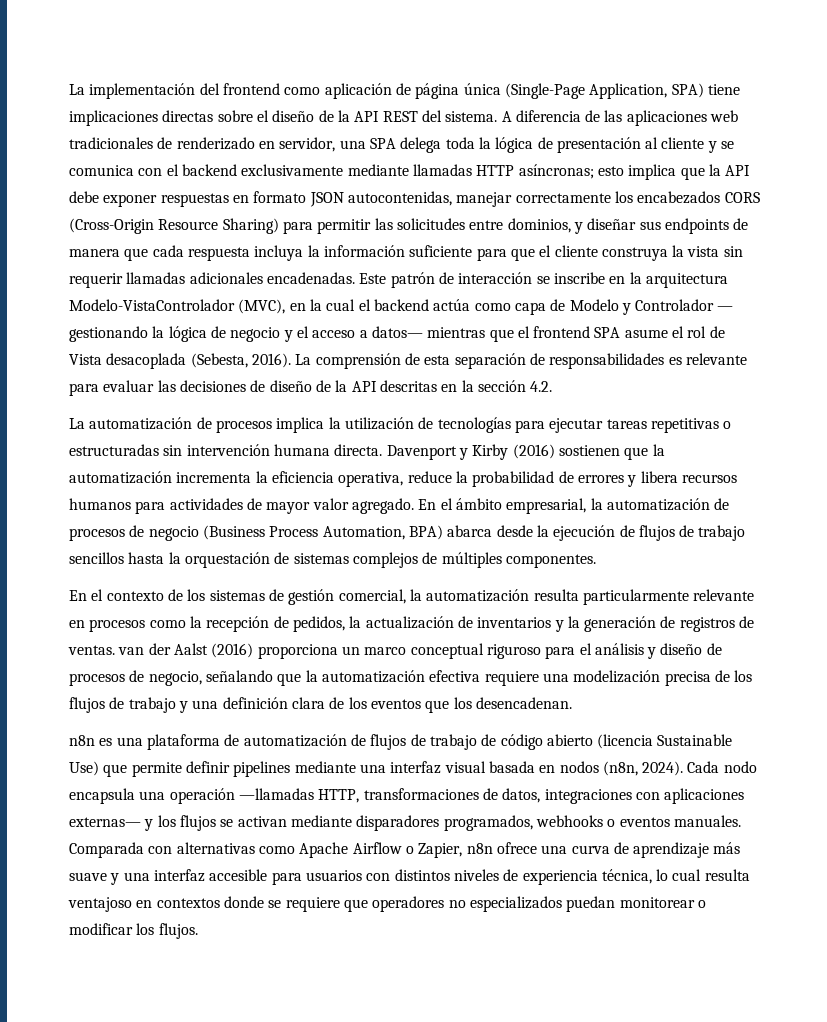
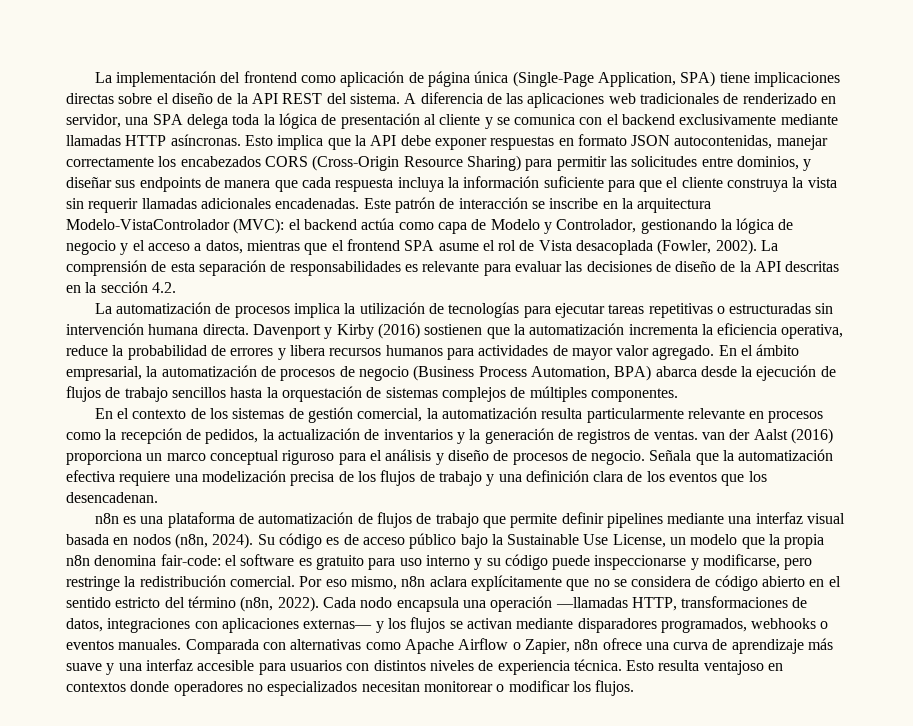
- A diferencia de las aplicaciones web tradicionales de renderizado en servidor, una SPA delega toda la lógica de presentación al cliente y se comunica con el backend exclusivamente mediante llamadas HTTP asíncronas; esto implica que la API debe exponer respuestas en formato JSON autocontenidas, manejar correctamente los encabezados CORS (Cross-Origin Resource Sharing) para permitir las solicitudes entre dominios, y diseñar sus endpoints de manera que cada respuesta incluya la información suficiente para que el cliente construya la vista sin requerir llamadas adicionales encadenadas.
+ A diferencia de las aplicaciones web tradicionales de renderizado en servidor, una SPA delega toda la lógica de presentación al cliente y se comunica con el backend exclusivamente mediante llamadas HTTP asíncronas. Esto implica que la API debe exponer respuestas en formato JSON autocontenidas, manejar correctamente los encabezados CORS (Cross-Origin Resource Sharing) para permitir las solicitudes entre dominios, y diseñar sus endpoints de manera que cada respuesta incluya la información suficiente para que el cliente construya la vista sin requerir llamadas adicionales encadenadas.
- Este patrón de interacción se inscribe en la arquitectura Modelo-VistaControlador (MVC), en la cual el backend actúa como capa de Modelo y Controlador — gestionando la lógica de negocio y el acceso a datos— mientras que el frontend SPA asume el rol de Vista desacoplada (Sebesta, 2016).
+ Este patrón de interacción se inscribe en la arquitectura Modelo-VistaControlador (MVC): el backend actúa como capa de Modelo y Controlador, gestionando la lógica de negocio y el acceso a datos, mientras que el frontend SPA asume el rol de Vista desacoplada (Fowler, 2002).
- En el contexto de los sistemas de gestión comercial, la automatización resulta particularmente relevante en procesos como la recepción de pedidos, la actualización de inventarios y la generación de registros de ventas. van der Aalst (2016) proporciona un marco conceptual riguroso para el análisis y diseño de procesos de negocio, señalando que la automatización efectiva requiere una modelización precisa de los flujos de trabajo y una definición clara de los eventos que los desencadenan.
+ En el contexto de los sistemas de gestión comercial, la automatización resulta particularmente relevante en procesos como la recepción de pedidos, la actualización de inventarios y la generación de registros de ventas. van der Aalst (2016) proporciona un marco conceptual riguroso para el análisis y diseño de procesos de negocio. Señala que la automatización efectiva requiere una modelización precisa de los flujos de trabajo y una definición clara de los eventos que los desencadenan.
- n8n es una plataforma de automatización de flujos de trabajo de código abierto (licencia Sustainable Use) que permite definir pipelines mediante una interfaz visual basada en nodos (n8n, 2024).
+ n8n es una plataforma de automatización de flujos de trabajo que permite definir pipelines mediante una interfaz visual basada en nodos (n8n, 2024).
+ Su código es de acceso público bajo la Sustainable Use License, un modelo que la propia n8n denomina fair-code: el software es gratuito para uso interno y su código puede inspeccionarse y modificarse, pero restringe la redistribución comercial. Por eso mismo, n8n aclara explícitamente que no se considera de código abierto en el sentido estricto del término (n8n, 2022).
- Comparada con alternativas como Apache Airflow o Zapier, n8n ofrece una curva de aprendizaje más suave y una interfaz accesible para usuarios con distintos niveles de experiencia técnica, lo cual resulta ventajoso en contextos donde se requiere que operadores no especializados puedan monitorear o modificar los flujos.
+ Comparada con alternativas como Apache Airflow o Zapier, n8n ofrece una curva de aprendizaje más suave y una interfaz accesible para usuarios con distintos niveles de experiencia técnica. Esto resulta ventajoso en contextos donde operadores no especializados necesitan monitorear o modificar los flujos.

